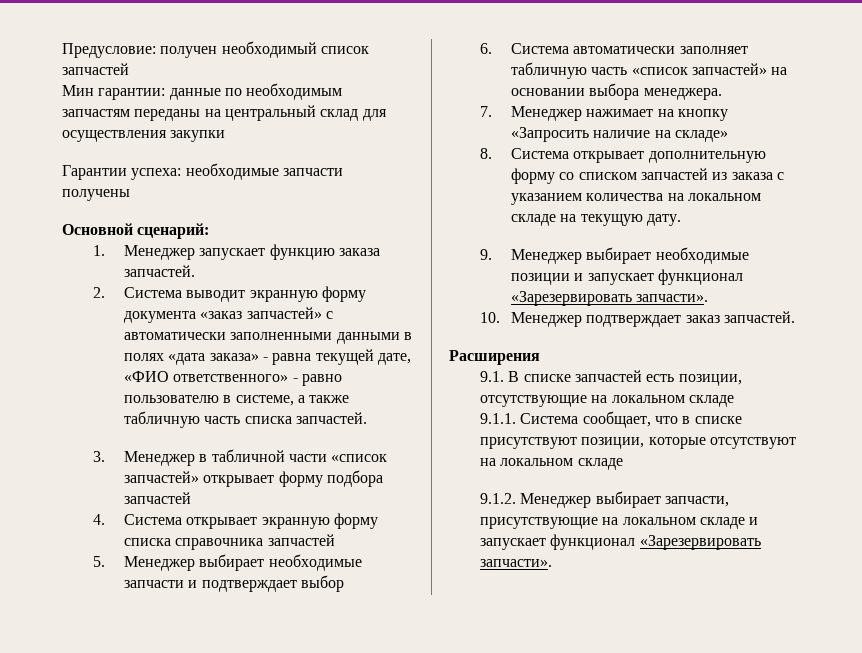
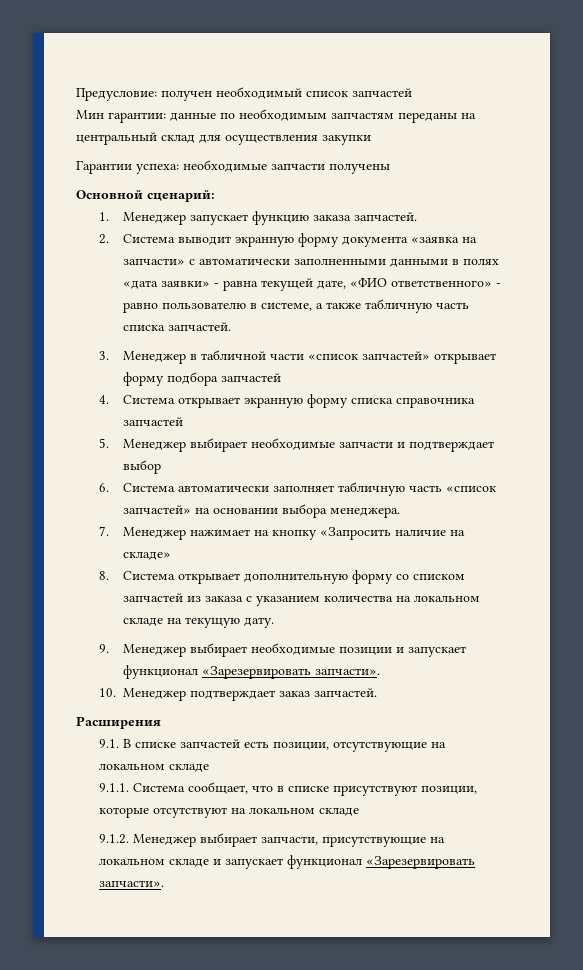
- 2. Система выводит экранную форму документа «заказ запчастей» с автоматически заполненными данными в полях «дата заказа» - равна текущей дате, «ФИО ответственного» - равно пользователю в системе, а также табличную часть списка запчастей.
+ 2. Система выводит экранную форму документа «заявка на запчасти» с автоматически заполненными данными в полях «дата заявки» - равна текущей дате, «ФИО ответственного» - равно пользователю в системе, а также табличную часть списка запчастей.

